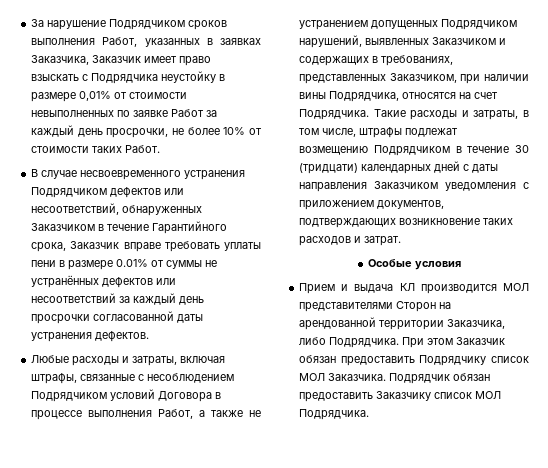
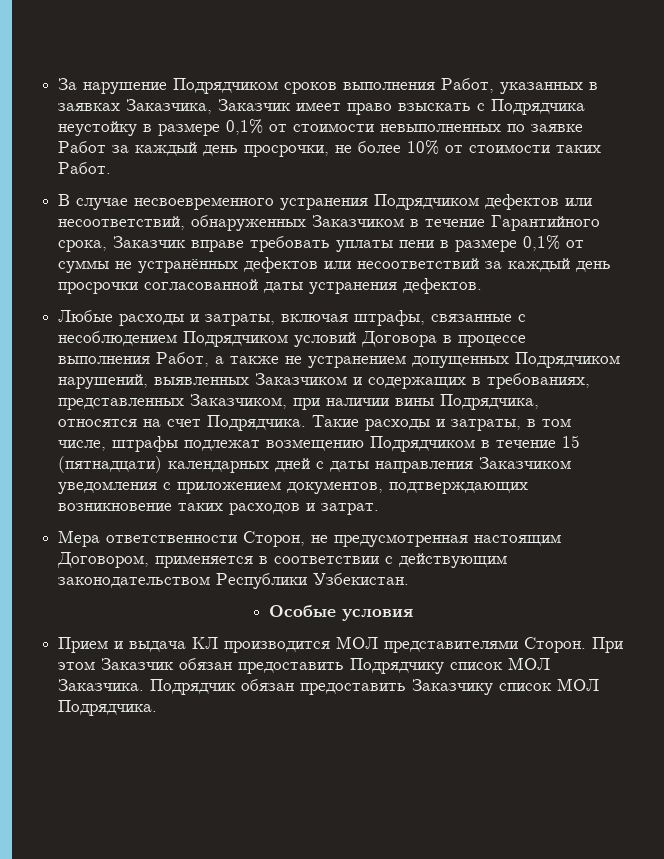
- За нарушение Подрядчиком сроков выполнения Работ, указанных в заявках Заказчика, Заказчик имеет право взыскать с Подрядчика неустойку в размере 0,01% от стоимости невыполненных по заявке Работ за каждый день просрочки, не более 10% от стоимости таких Работ.
+ За нарушение Подрядчиком сроков выполнения Работ, указанных в заявках Заказчика, Заказчик имеет право взыскать с Подрядчика неустойку в размере 0,1% от стоимости невыполненных по заявке Работ за каждый день просрочки, не более 10% от стоимости таких Работ.
- В случае несвоевременного устранения Подрядчиком дефектов или несоответствий, обнаруженных Заказчиком в течение Гарантийного срока, Заказчик вправе требовать уплаты пени в размере 0.01% от суммы не устранённых дефектов или несоответствий за каждый день просрочки согласованной даты устранения дефектов.
+ В случае несвоевременного устранения Подрядчиком дефектов или несоответствий, обнаруженных Заказчиком в течение Гарантийного срока, Заказчик вправе требовать уплаты пени в размере 0,1% от суммы не устранённых дефектов или несоответствий за каждый день просрочки согласованной даты устранения дефектов.
- Такие расходы и затраты, в том числе, штрафы подлежат возмещению Подрядчиком в течение 30 (тридцати) календарных дней с даты направления Заказчиком уведомления с приложением документов, подтверждающих возникновение таких расходов и затрат.
+ Такие расходы и затраты, в том числе, штрафы подлежат возмещению Подрядчиком в течение 15 (пятнадцати) календарных дней с даты направления Заказчиком уведомления с приложением документов, подтверждающих возникновение таких расходов и затрат.
+ Мера ответственности Сторон, не предусмотренная настоящим Договором, применяется в соответствии с действующим законодательством Республики Узбекистан.
- Прием и выдача КЛ производится МОЛ представителями Сторон на арендованной территории Заказчика, либо Подрядчика.
+ Прием и выдача КЛ производится МОЛ представителями Сторон.

